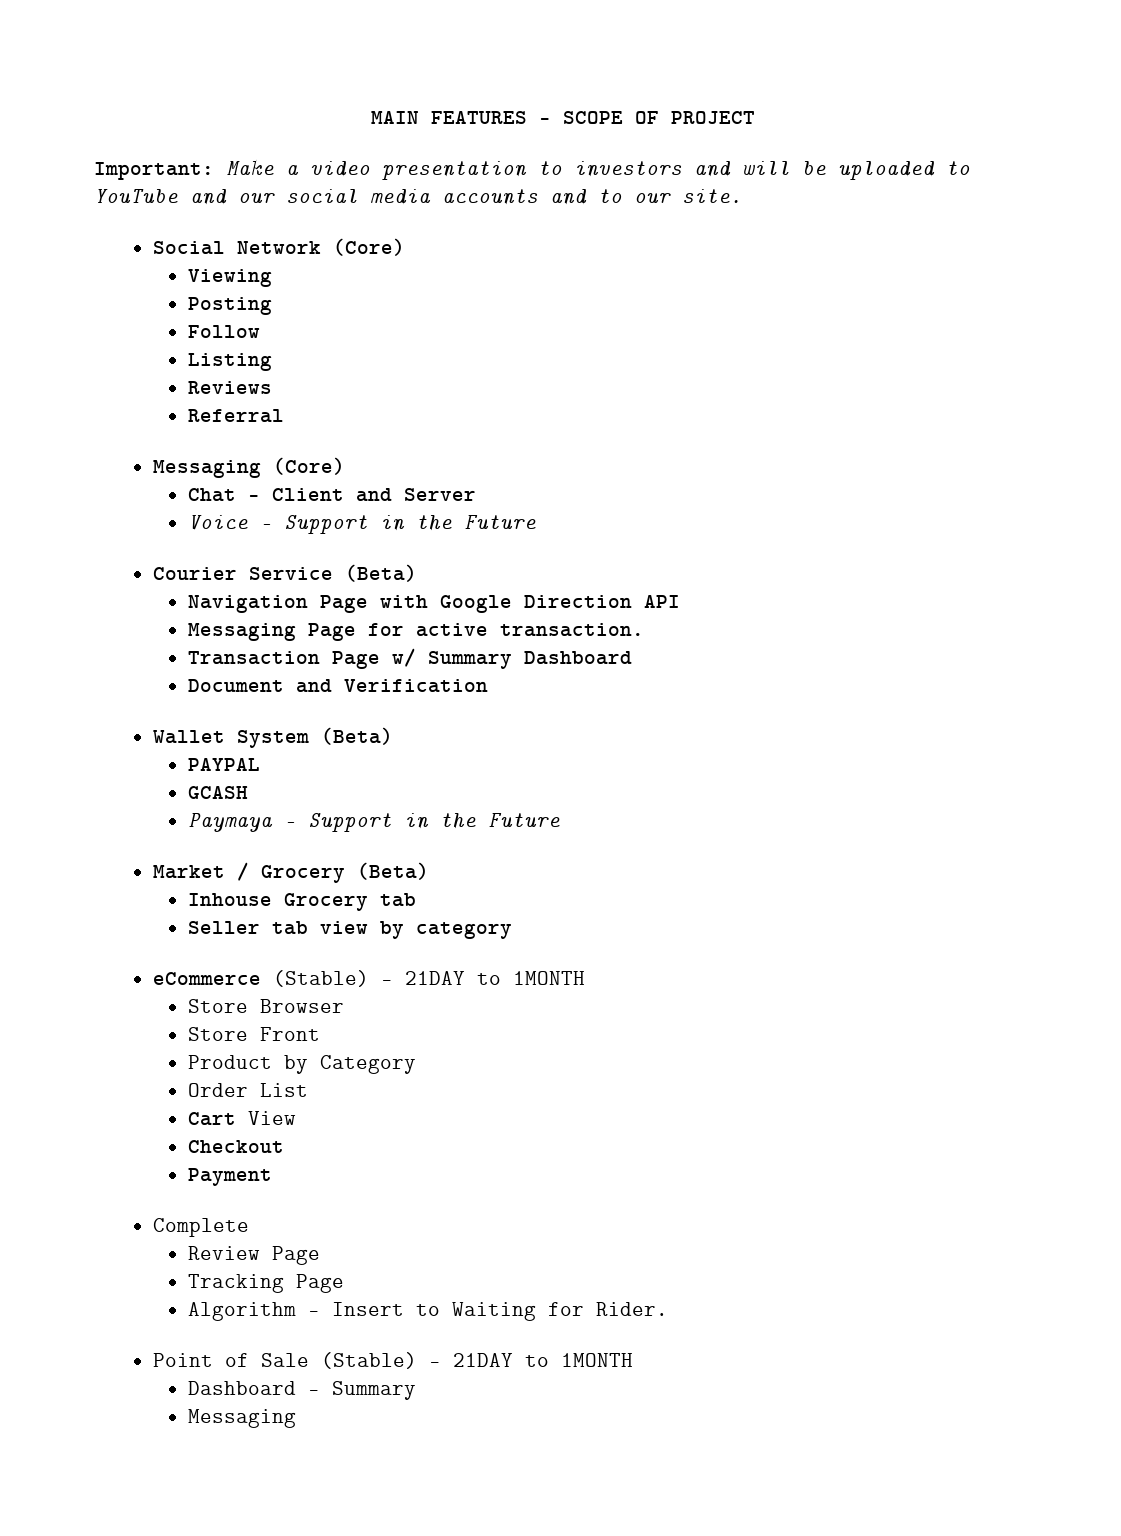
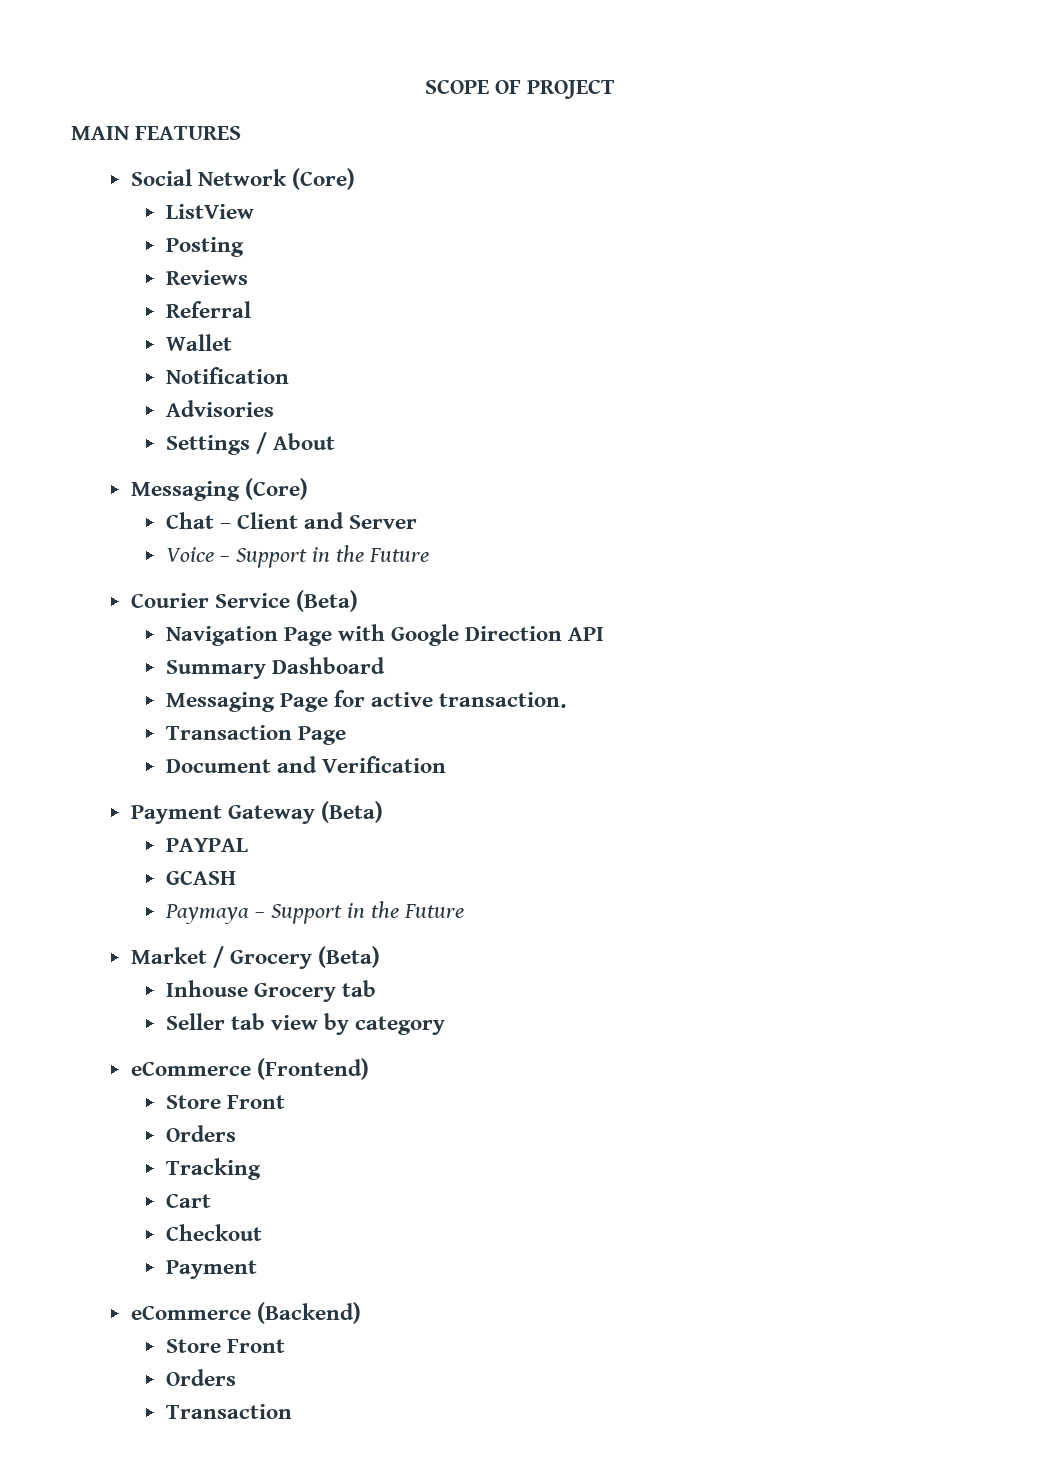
- MAIN FEATURES – SCOPE OF PROJECT
+ SCOPE OF PROJECT
- Important: Make a video presentation to investors and will be uploaded to YouTube and our social media accounts and to our site.
+ MAIN FEATURES
- Viewing
+ ListView
- Follow
- Listing
+ Wallet
+ Notification
+ Advisories
+ Settings / About
+ Summary Dashboard
- Transaction Page w/ Summary Dashboard
+ Transaction Page
- Wallet System (Beta)
+ Payment Gateway (Beta)
- eCommerce (Stable) – 21DAY to 1MONTH
- Store Browser
+ eCommerce (Frontend)
  Store Front
- Product by Category
- Order List
+ Orders
+ Tracking
- Cart View
+ Cart
- Complete
- Review Page
- Tracking Page
- Algorithm – Insert to Waiting for Rider.
- Point of Sale (Stable) - 21DAY to 1MONTH
- Dashboard – Summary
- Messaging
+ eCommerce (Backend)
+ Store Front
+ Orders
+ Transaction

